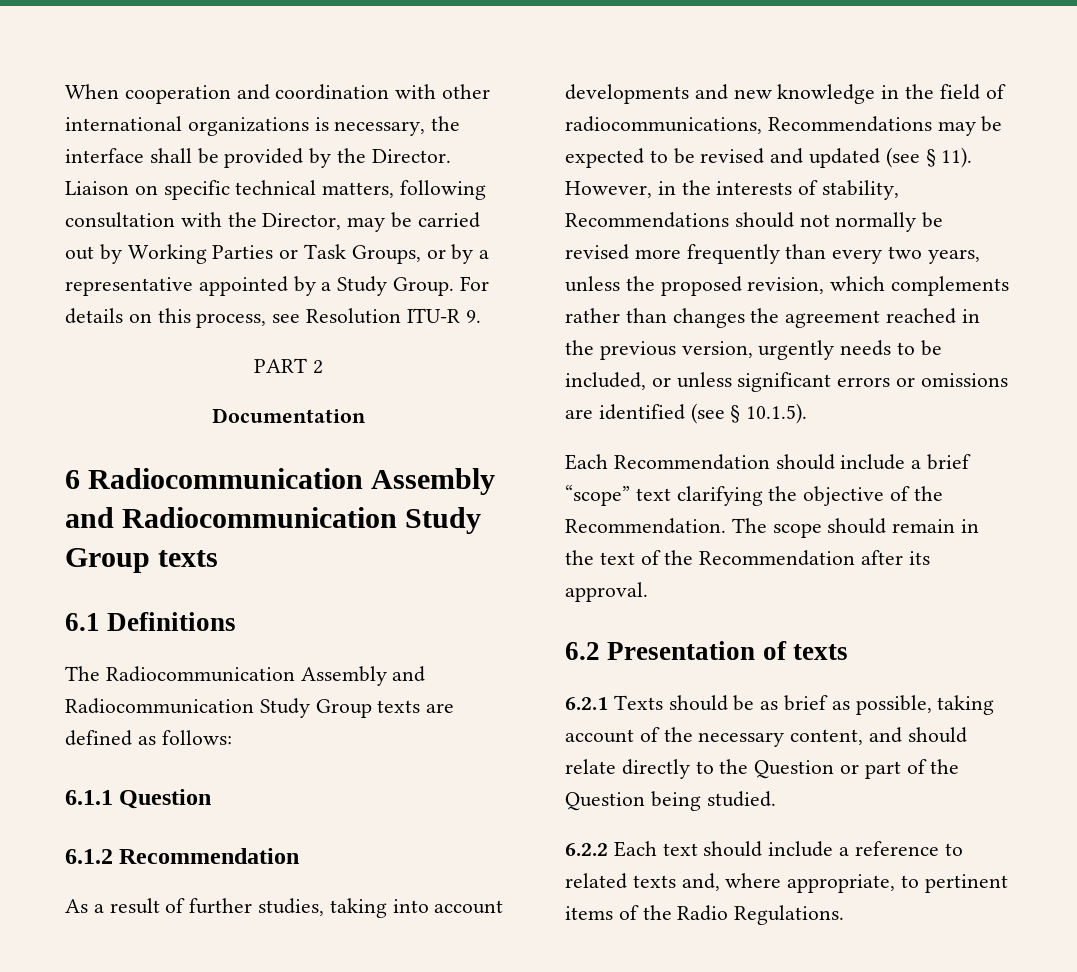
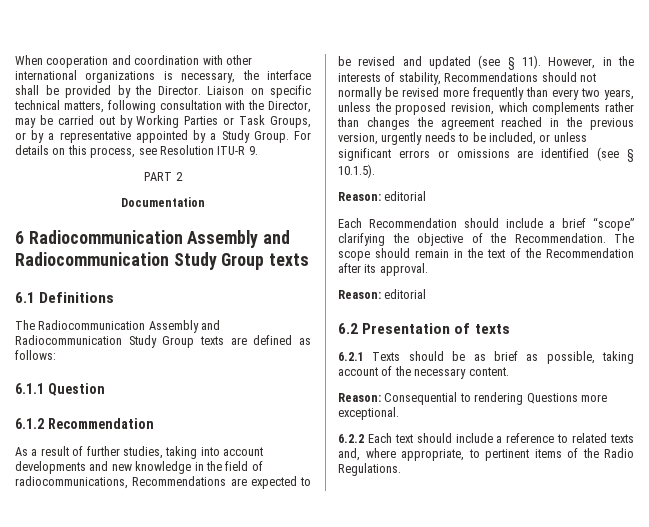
- As a result of further studies, taking into account developments and new knowledge in the field of radiocommunications, Recommendations may be expected to be revised and updated (see § 11).
+ As a result of further studies, taking into account developments and new knowledge in the field of radiocommunications, Recommendations are expected to be revised and updated (see § 11).
  However, in the interests of stability, Recommendations should not normally be revised more frequently than every two years, unless the proposed revision, which complements rather than changes the agreement reached in the previous version, urgently needs to be included, or unless significant errors or omissions are identified (see § 10.1.5).
+ Reason: editorial
- Each Recommendation should include a brief “scope” text clarifying the objective of the Recommendation.
+ Each Recommendation should include a brief “scope” clarifying the objective of the Recommendation.
  The scope should remain in the text of the Recommendation after its approval.
+ Reason: editorial
- 6.2.1 Texts should be as brief as possible, taking account of the necessary content, and should relate directly to the Question or part of the Question being studied.
+ 6.2.1 Texts should be as brief as possible, taking account of the necessary content.
+ Reason: Consequential to rendering Questions more exceptional.

